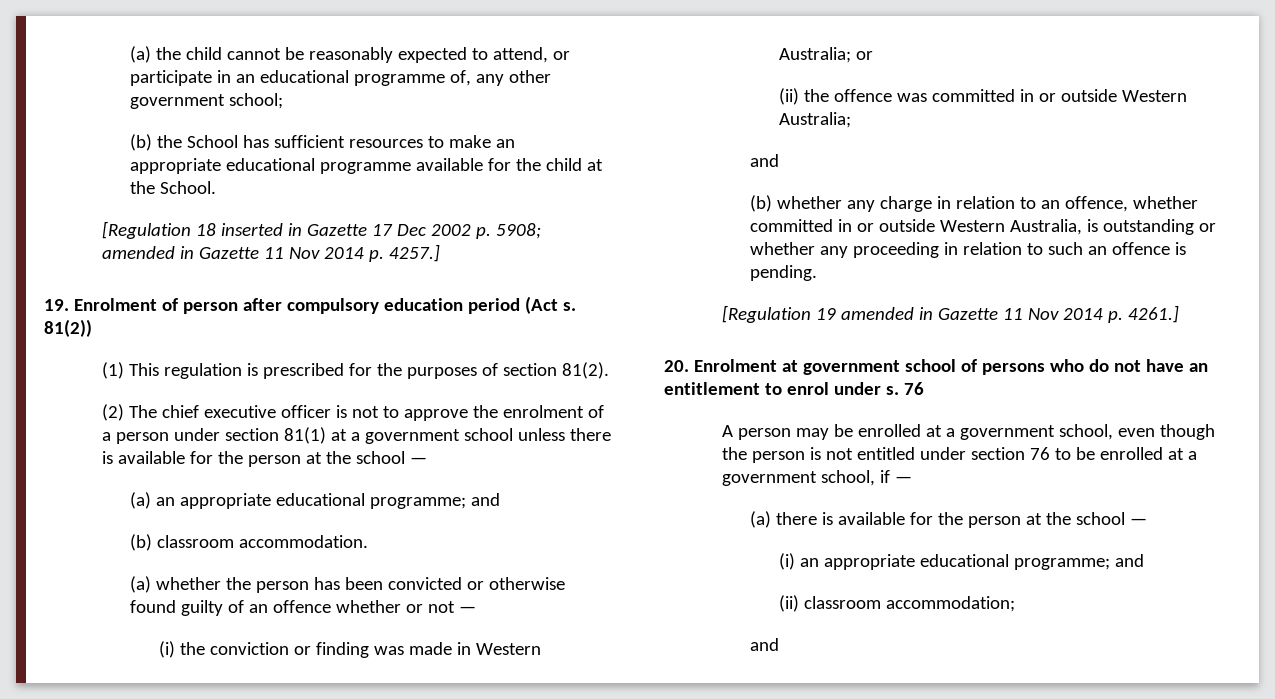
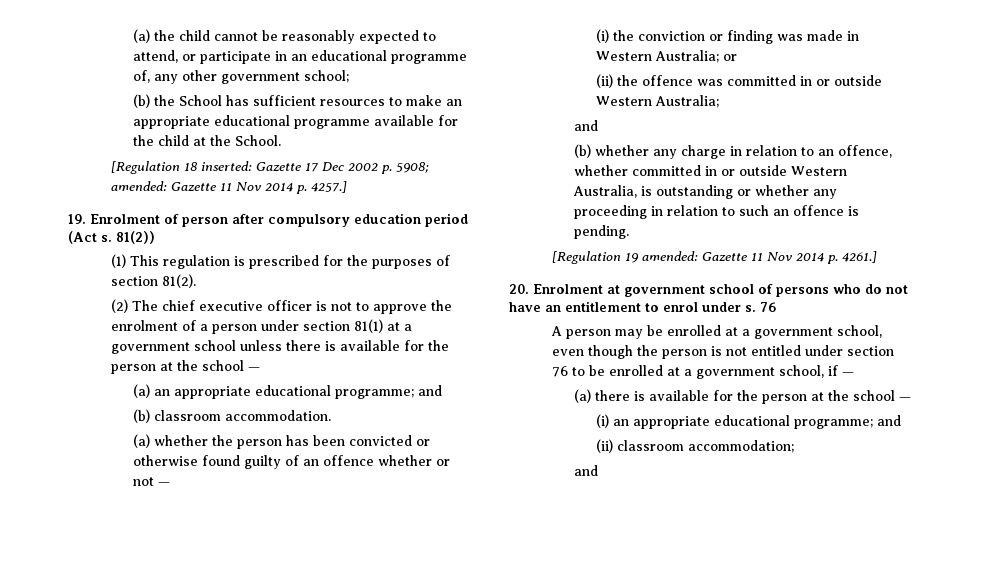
- [Regulation 18 inserted in Gazette 17 Dec 2002 p. 5908; amended in Gazette 11 Nov 2014 p. 4257.]
+ [Regulation 18 inserted: Gazette 17 Dec 2002 p. 5908; amended: Gazette 11 Nov 2014 p. 4257.]
- [Regulation 19 amended in Gazette 11 Nov 2014 p. 4261.]
+ [Regulation 19 amended: Gazette 11 Nov 2014 p. 4261.]

